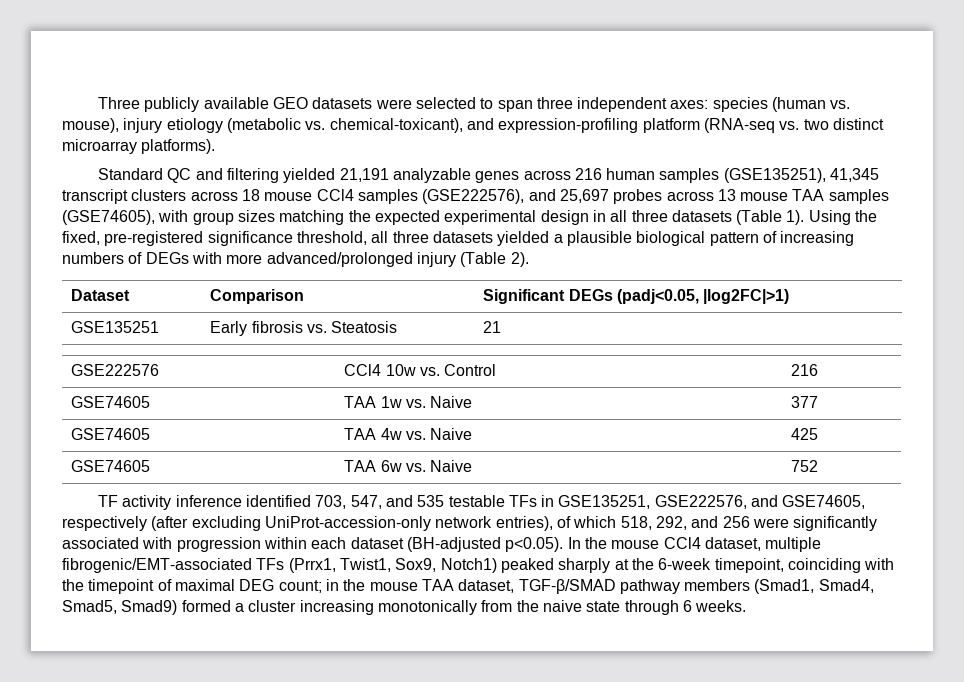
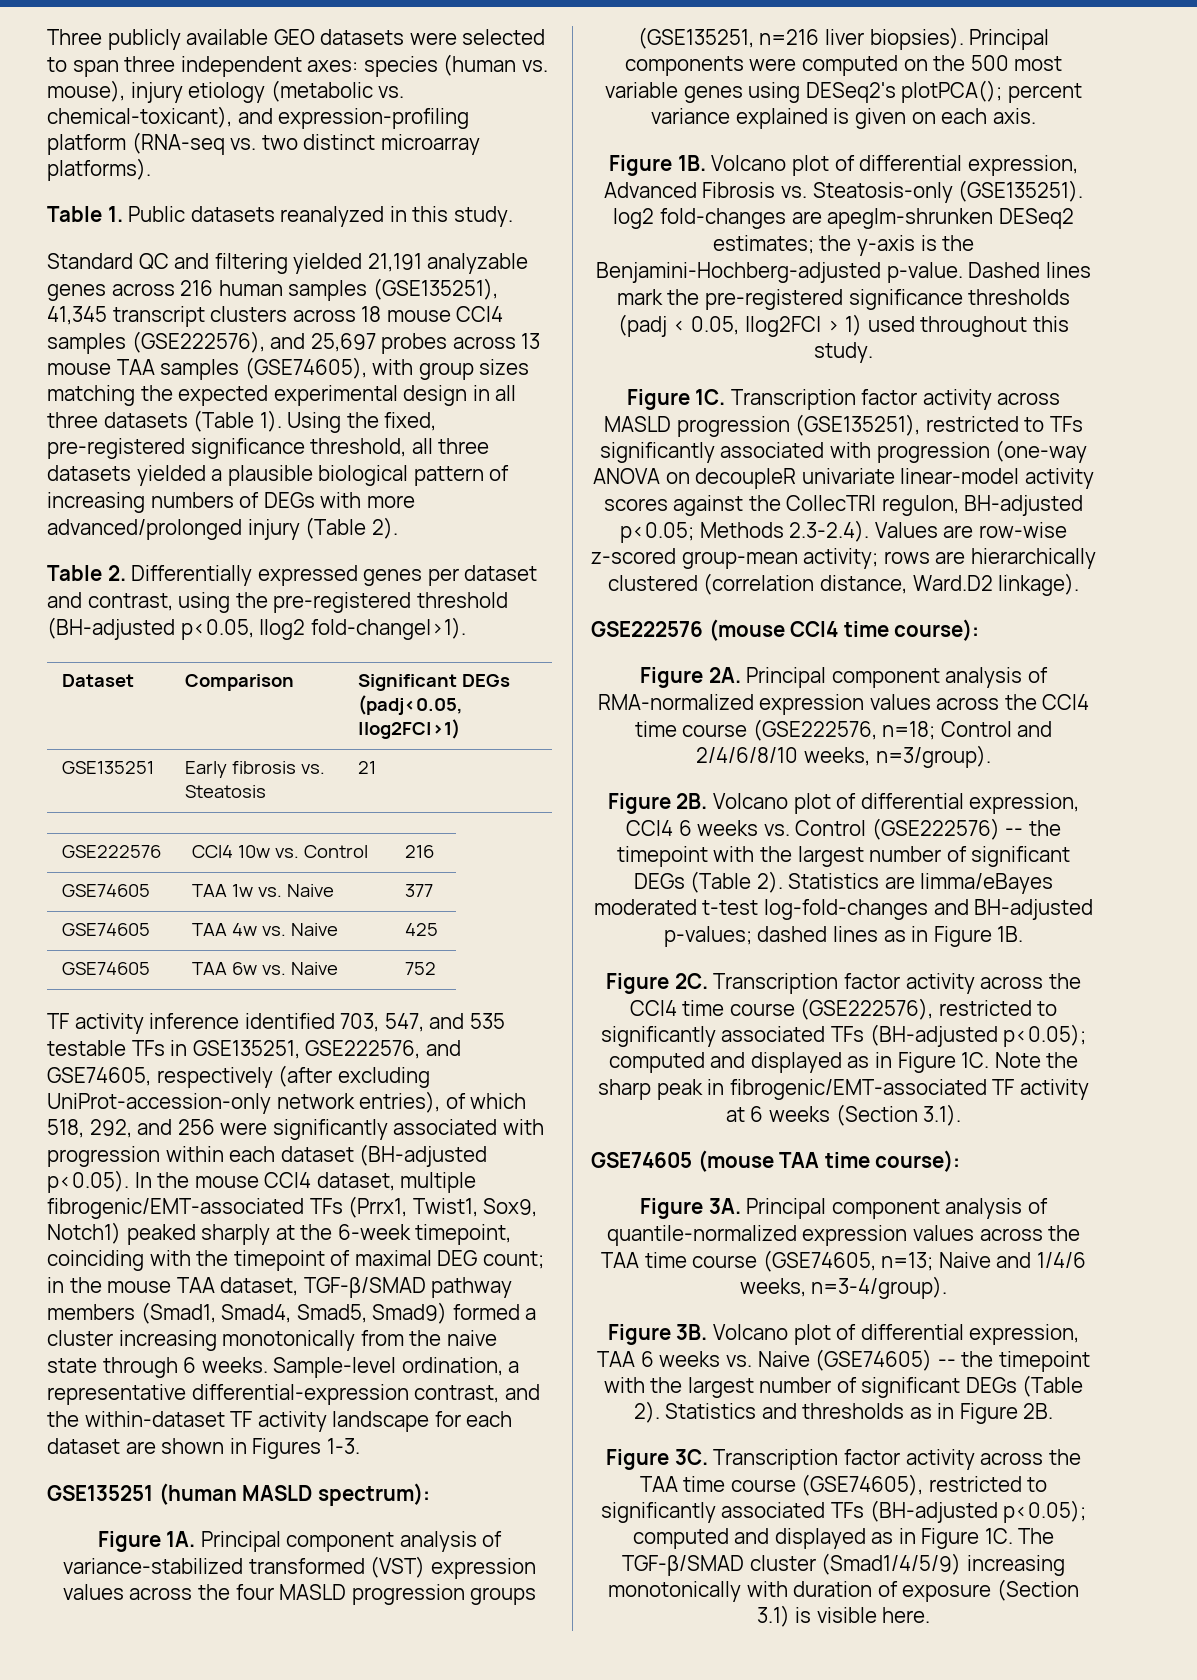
+ Table 1. Public datasets reanalyzed in this study.
+ Table 2. Differentially expressed genes per dataset and contrast, using the pre-registered threshold (BH-adjusted p<0.05, |log2 fold-change|>1).
+ Sample-level ordination, a representative differential-expression contrast, and the within-dataset TF activity landscape for each dataset are shown in Figures 1-3.
+ GSE135251 (human MASLD spectrum):
+ Figure 1A. Principal component analysis of variance-stabilized transformed (VST) expression values across the four MASLD progression groups (GSE135251, n=216 liver biopsies). Principal components were computed on the 500 most variable genes using DESeq2's plotPCA(); percent variance explained is given on each axis.
+ Figure 1B. Volcano plot of differential expression, Advanced Fibrosis vs. Steatosis-only (GSE135251). log2 fold-changes are apeglm-shrunken DESeq2 estimates; the y-axis is the Benjamini-Hochberg-adjusted p-value. Dashed lines mark the pre-registered significance thresholds (padj < 0.05, |log2FC| > 1) used throughout this study.
+ Figure 1C. Transcription factor activity across MASLD progression (GSE135251), restricted to TFs significantly associated with progression (one-way ANOVA on decoupleR univariate linear-model activity scores against the CollecTRI regulon, BH-adjusted p<0.05; Methods 2.3-2.4). Values are row-wise z-scored group-mean activity; rows are hierarchically clustered (correlation distance, Ward.D2 linkage).
+ GSE222576 (mouse CCl4 time course):
+ Figure 2A. Principal component analysis of RMA-normalized expression values across the CCl4 time course (GSE222576, n=18; Control and 2/4/6/8/10 weeks, n=3/group).
+ Figure 2B. Volcano plot of differential expression, CCl4 6 weeks vs. Control (GSE222576) -- the timepoint with the largest number of significant DEGs (Table 2). Statistics are limma/eBayes moderated t-test log-fold-changes and BH-adjusted p-values; dashed lines as in Figure 1B.
+ Figure 2C. Transcription factor activity across the CCl4 time course (GSE222576), restricted to significantly associated TFs (BH-adjusted p<0.05); computed and displayed as in Figure 1C. Note the sharp peak in fibrogenic/EMT-associated TF activity at 6 weeks (Section 3.1).
+ GSE74605 (mouse TAA time course):
+ Figure 3A. Principal component analysis of quantile-normalized expression values across the TAA time course (GSE74605, n=13; Naive and 1/4/6 weeks, n=3-4/group).
+ Figure 3B. Volcano plot of differential expression, TAA 6 weeks vs. Naive (GSE74605) -- the timepoint with the largest number of significant DEGs (Table 2). Statistics and thresholds as in Figure 2B.
+ Figure 3C. Transcription factor activity across the TAA time course (GSE74605), restricted to significantly associated TFs (BH-adjusted p<0.05); computed and displayed as in Figure 1C. The TGF-β/SMAD cluster (Smad1/4/5/9) increasing monotonically with duration of exposure (Section 3.1) is visible here.

